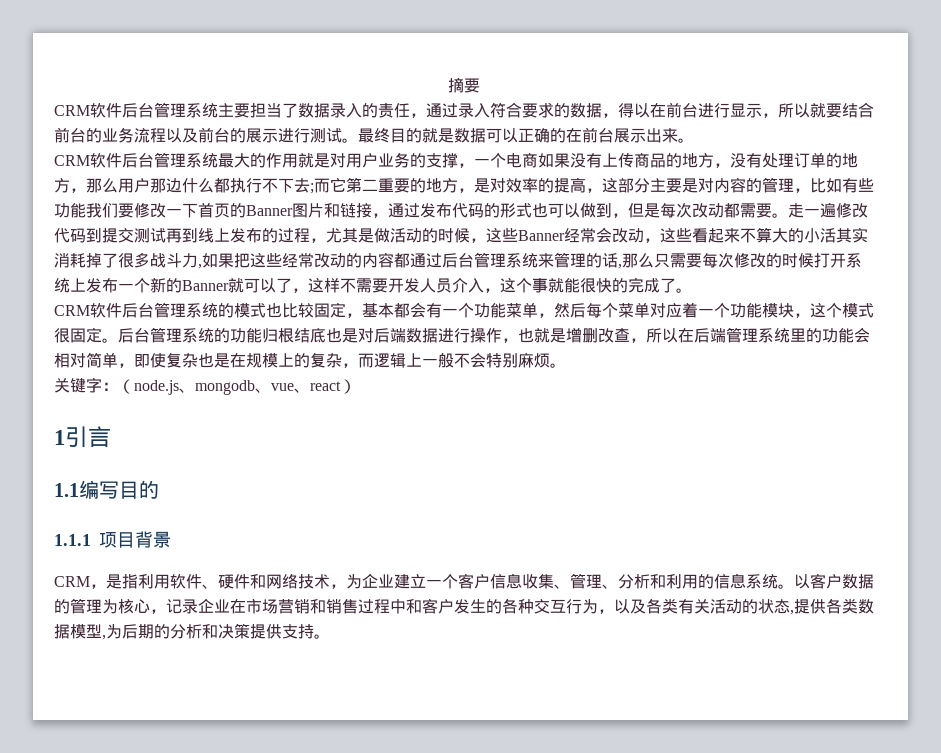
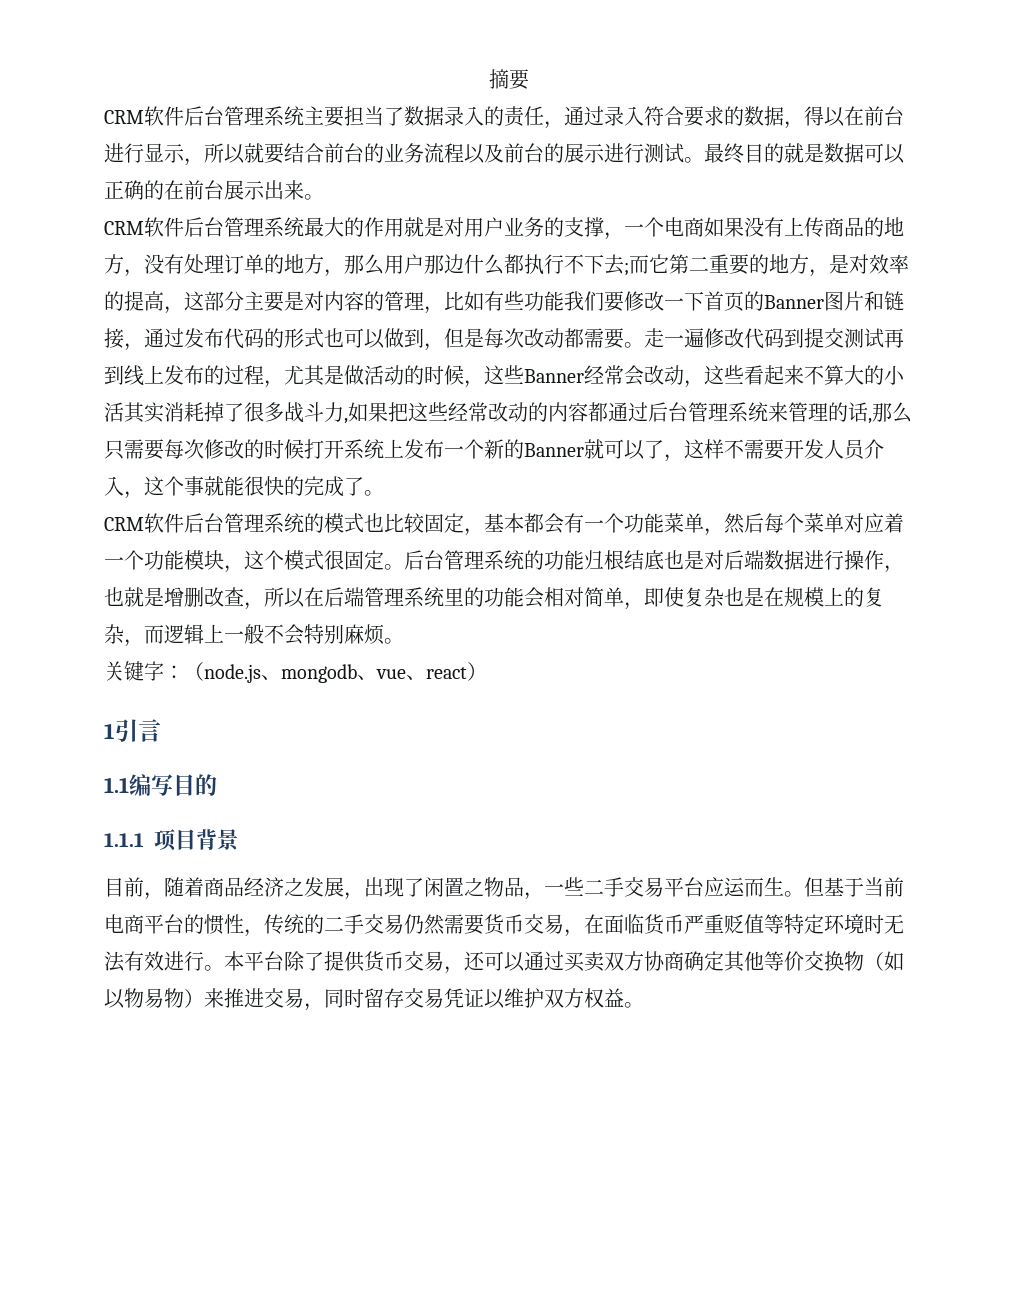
- CRM，是指利用软件、硬件和网络技术，为企业建立一个客户信息收集、管理、分析和利用的信息系统。以客户数据的管理为核心，记录企业在市场营销和销售过程中和客户发生的各种交互行为，以及各类有关活动的状态,提供各类数据模型,为后期的分析和决策提供支持。
+ 目前，随着商品经济之发展，出现了闲置之物品，一些二手交易平台应运而生。但基于当前电商平台的惯性，传统的二手交易仍然需要货币交易，在面临货币严重贬值等特定环境时无法有效进行。本平台除了提供货币交易，还可以通过买卖双方协商确定其他等价交换物（如以物易物）来推进交易，同时留存交易凭证以维护双方权益。

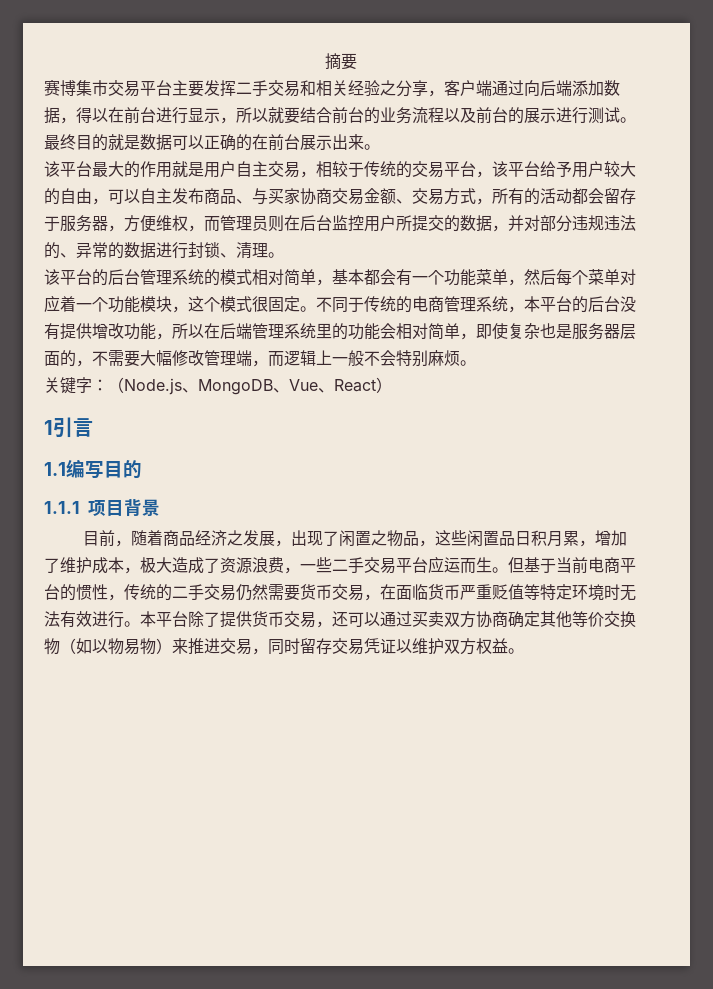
- CRM软件后台管理系统主要担当了数据录入的责任，通过录入符合要求的数据，得以在前台进行显示，所以就要结合前台的业务流程以及前台的展示进行测试。
+ 赛博集市交易平台主要发挥二手交易和相关经验之分享，客户端通过向后端添加数据，得以在前台进行显示，所以就要结合前台的业务流程以及前台的展示进行测试。
- CRM软件后台管理系统最大的作用就是对用户业务的支撑，一个电商如果没有上传商品的地方，没有处理订单的地方，那么用户那边什么都执行不下去;而它第二重要的地方，是对效率的提高，这部分主要是对内容的管理，比如有些功能我们要修改一下首页的Banner图片和链接，通过发布代码的形式也可以做到，但是每次改动都需要。走一遍修改代码到提交测试再到线上发布的过程，尤其是做活动的时候，这些Banner经常会改动，这些看起来不算大的小活其实消耗掉了很多战斗力,如果把这些经常改动的内容都通过后台管理系统来管理的话,那么只需要每次修改的时候打开系统上发布一个新的Banner就可以了，这样不需要开发人员介入，这个事就能很快的完成了。
- CRM软件后台管理系统的模式也比较固定，基本都会有一个功能菜单，然后每个菜单对应着一个功能模块，这个模式很固定。
+ 该平台最大的作用就是用户自主交易，相较于传统的交易平台，该平台给予用户较大的自由，可以自主发布商品、与买家协商交易金额、交易方式，所有的活动都会留存于服务器，方便维权，而管理员则在后台监控用户所提交的数据，并对部分违规违法的、异常的数据进行封锁、清理。
+ 该平台的后台管理系统的模式相对简单，基本都会有一个功能菜单，然后每个菜单对应着一个功能模块，这个模式很固定。
- 后台管理系统的功能归根结底也是对后端数据进行操作，也就是增删改查，所以在后端管理系统里的功能会相对简单，即使复杂也是在规模上的复杂，而逻辑上一般不会特别麻烦。
+ 不同于传统的电商管理系统，本平台的后台没有提供增改功能，所以在后端管理系统里的功能会相对简单，即使复杂也是服务器层面的，不需要大幅修改管理端，而逻辑上一般不会特别麻烦。
- 关键字：（node.js、mongodb、vue、react）
+ 关键字：（Node.js、MongoDB、Vue、React）
- 目前，随着商品经济之发展，出现了闲置之物品，一些二手交易平台应运而生。
+ 目前，随着商品经济之发展，出现了闲置之物品，这些闲置品日积月累，增加了维护成本，极大造成了资源浪费，一些二手交易平台应运而生。

